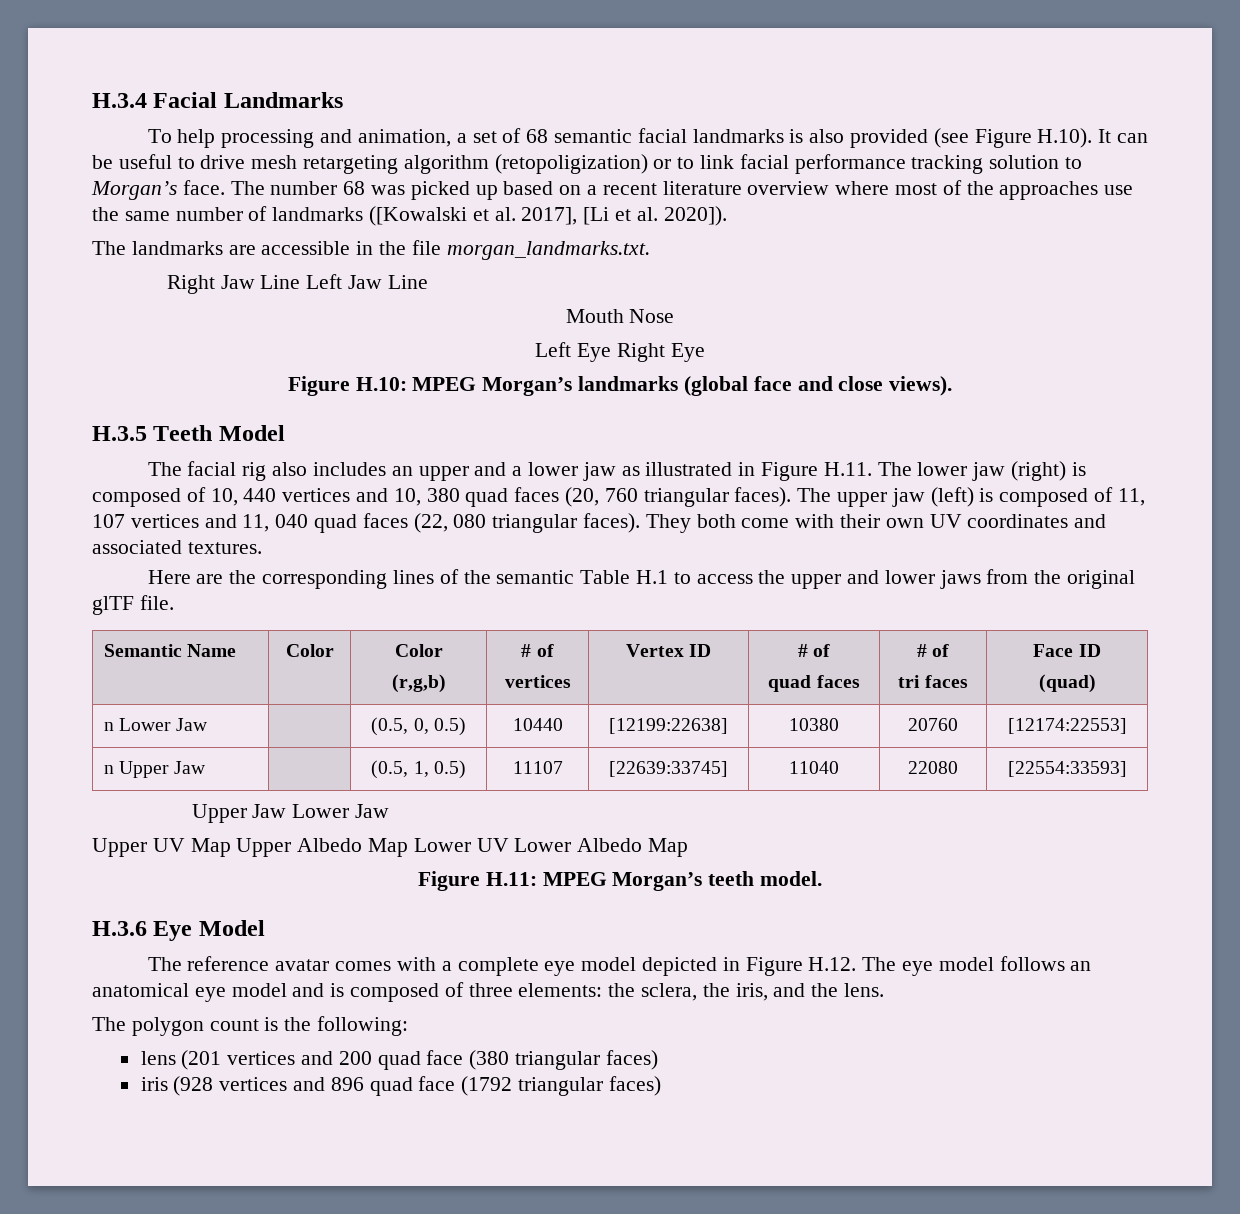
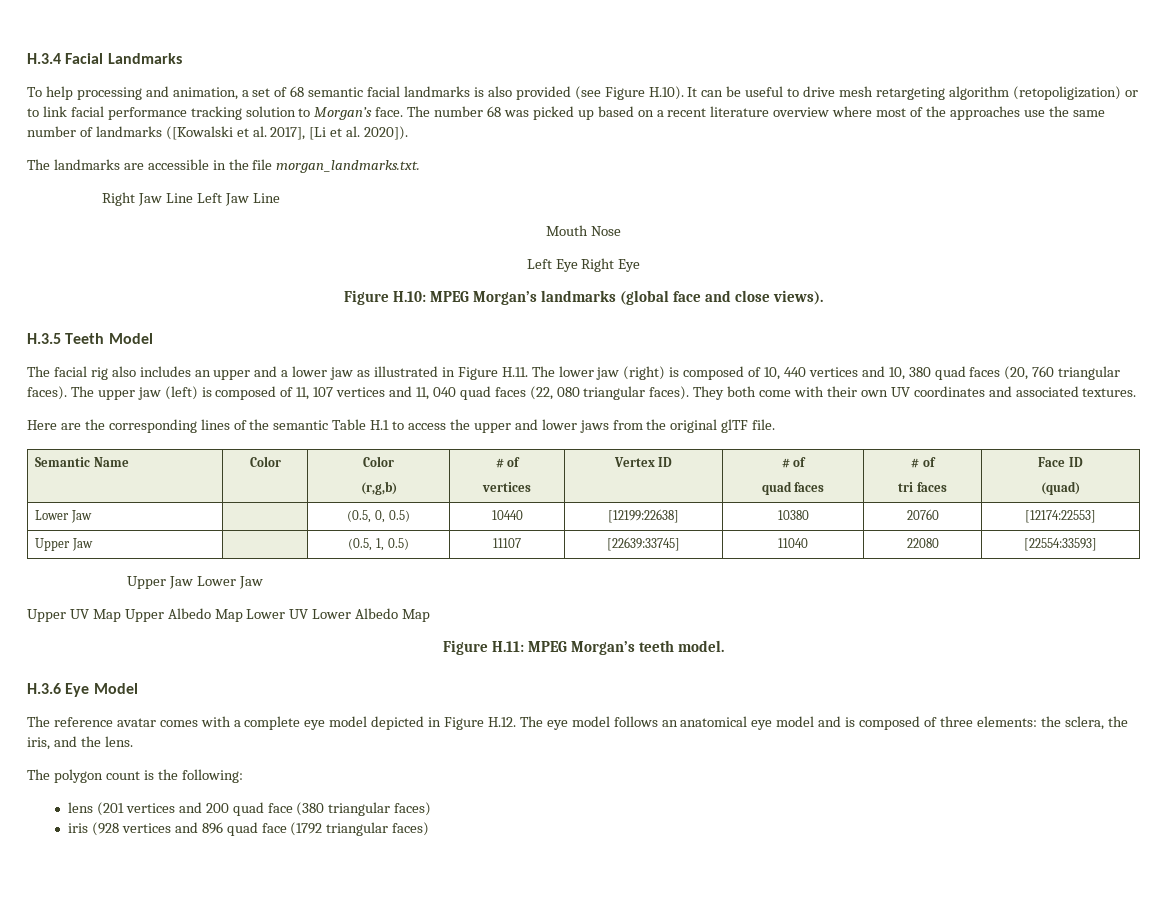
- n Lower Jaw | | (0.5, 0, 0.5) | 10440 | [12199:22638] | 10380 | 20760 | [12174:22553]
+ Lower Jaw | | (0.5, 0, 0.5) | 10440 | [12199:22638] | 10380 | 20760 | [12174:22553]
- n Upper Jaw | | (0.5, 1, 0.5) | 11107 | [22639:33745] | 11040 | 22080 | [22554:33593]
+ Upper Jaw | | (0.5, 1, 0.5) | 11107 | [22639:33745] | 11040 | 22080 | [22554:33593]

